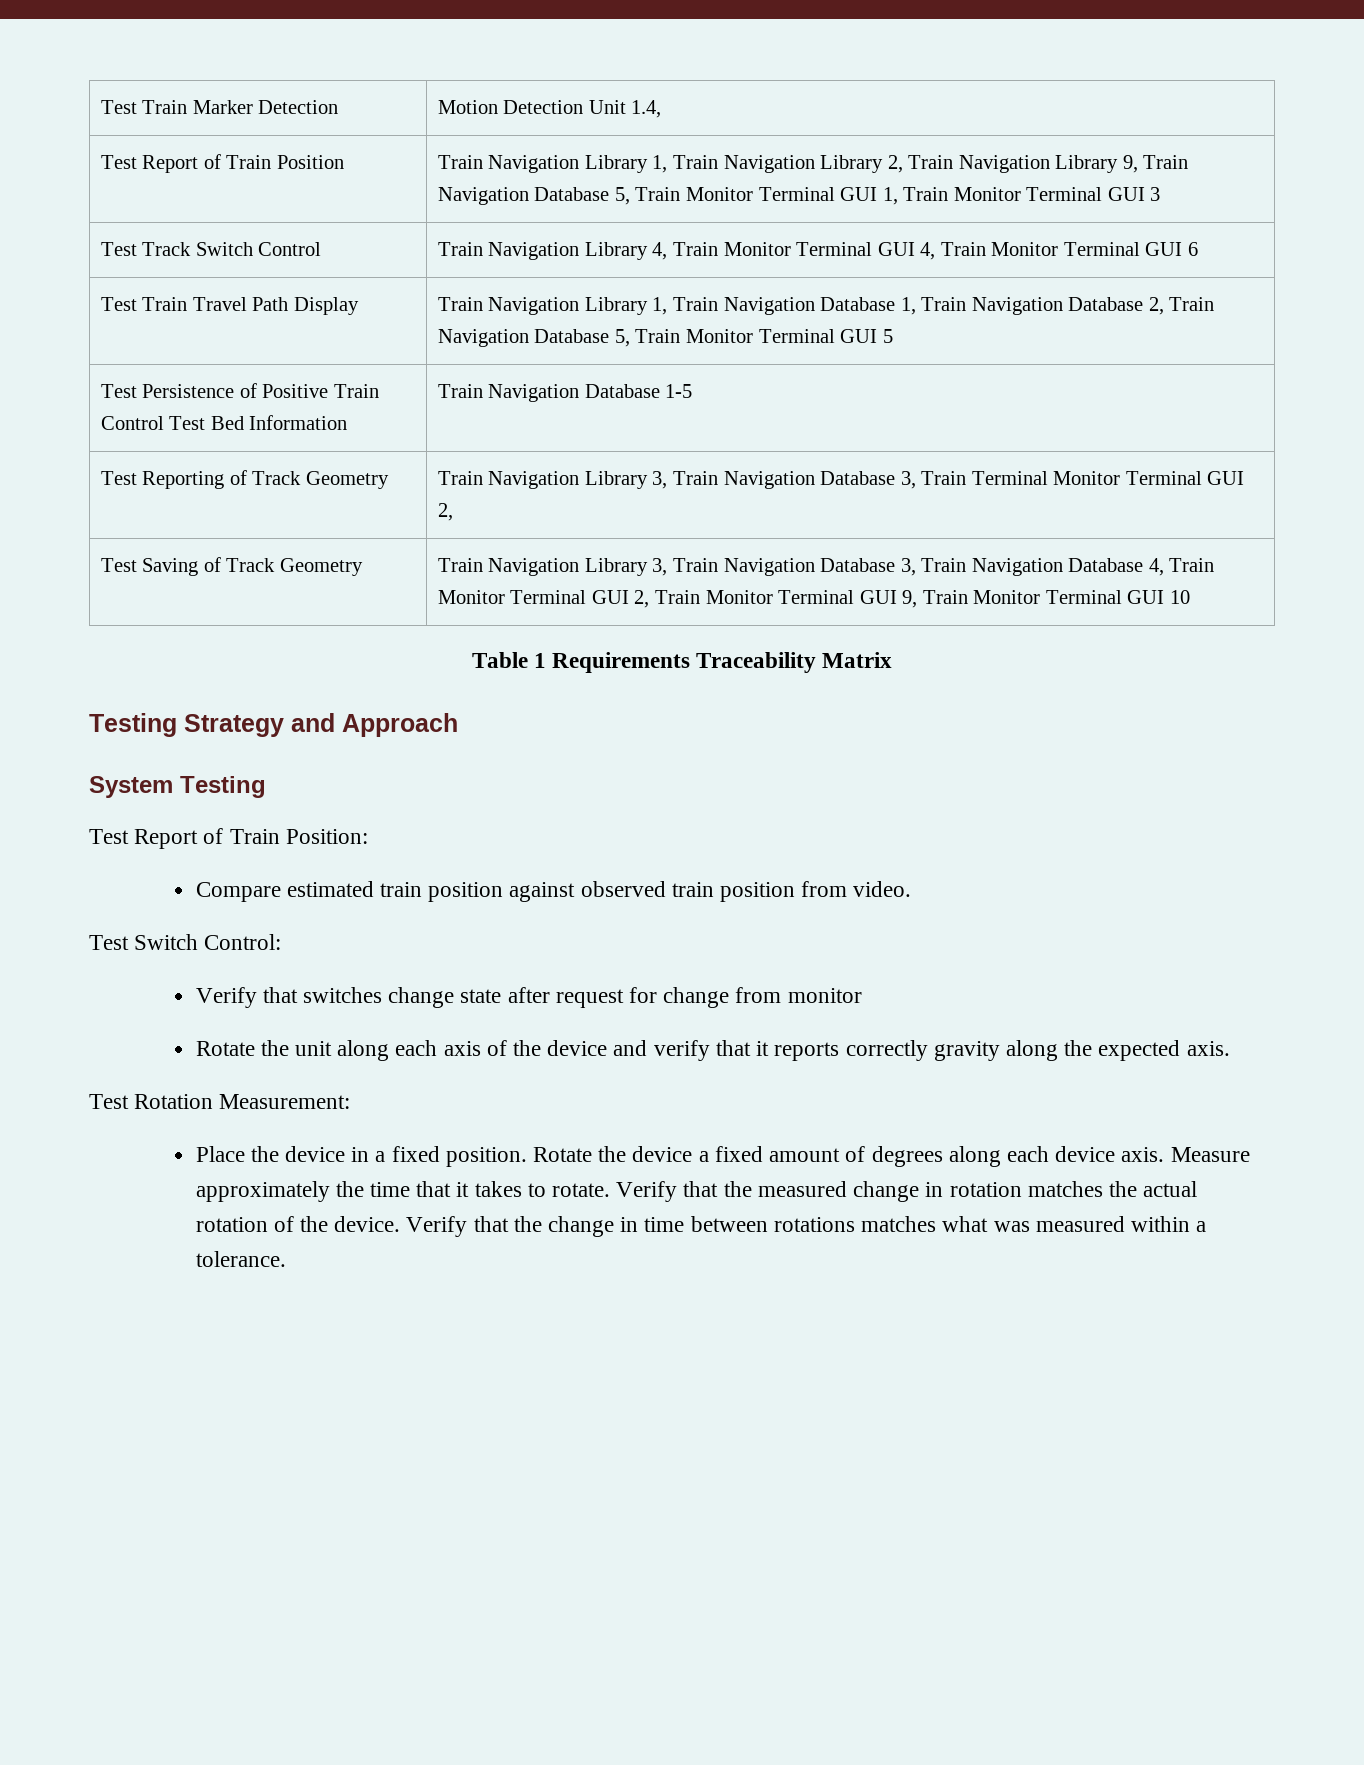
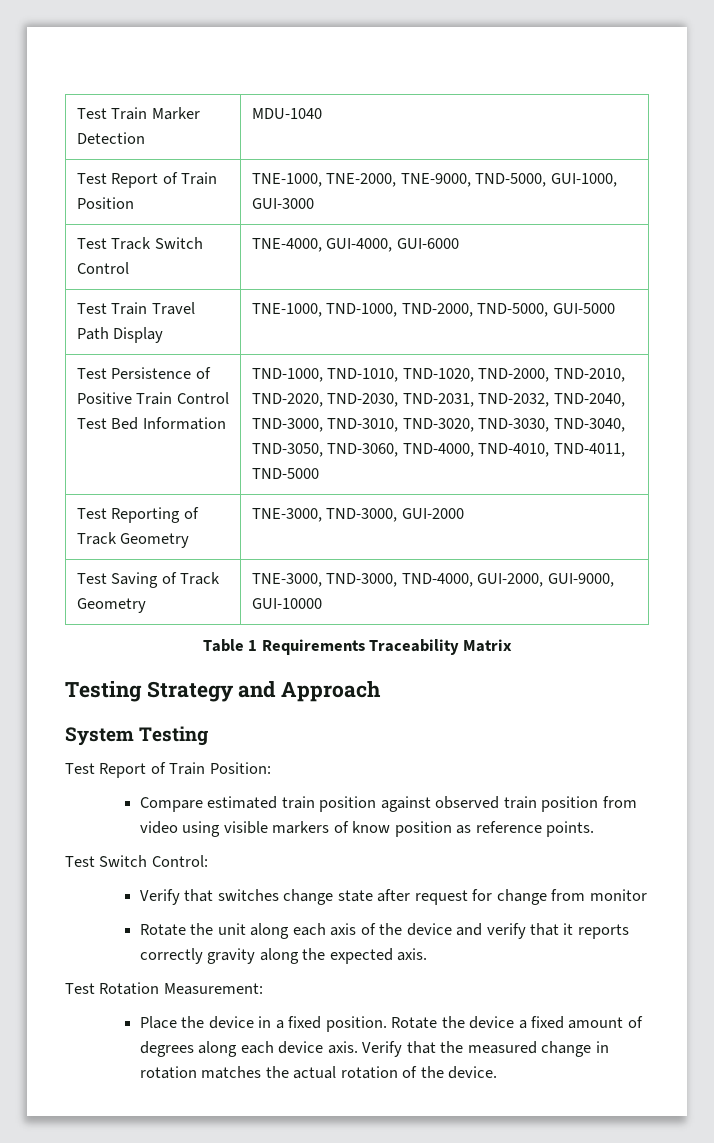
- Test Train Marker Detection | Motion Detection Unit 1.4,
+ Test Train Marker Detection | MDU-1040
- Test Report of Train Position | Train Navigation Library 1, Train Navigation Library 2, Train Navigation Library 9, Train Navigation Database 5, Train Monitor Terminal GUI 1, Train Monitor Terminal GUI 3
- Test Track Switch Control | Train Navigation Library 4, Train Monitor Terminal GUI 4, Train Monitor Terminal GUI 6
+ Test Report of Train Position | TNE-1000, TNE-2000, TNE-9000, TND-5000, GUI-1000, GUI-3000
+ Test Track Switch Control | TNE-4000, GUI-4000, GUI-6000
- Test Train Travel Path Display | Train Navigation Library 1, Train Navigation Database 1, Train Navigation Database 2, Train Navigation Database 5, Train Monitor Terminal GUI 5
+ Test Train Travel Path Display | TNE-1000, TND-1000, TND-2000, TND-5000, GUI-5000
- Test Persistence of Positive Train Control Test Bed Information | Train Navigation Database 1-5
+ Test Persistence of Positive Train Control Test Bed Information | TND-1000, TND-1010, TND-1020, TND-2000, TND-2010, TND-2020, TND-2030, TND-2031, TND-2032, TND-2040, TND-3000, TND-3010, TND-3020, TND-3030, TND-3040, TND-3050, TND-3060, TND-4000, TND-4010, TND-4011, TND-5000
- Test Reporting of Track Geometry | Train Navigation Library 3, Train Navigation Database 3, Train Terminal Monitor Terminal GUI 2,
+ Test Reporting of Track Geometry | TNE-3000, TND-3000, GUI-2000
- Test Saving of Track Geometry | Train Navigation Library 3, Train Navigation Database 3, Train Navigation Database 4, Train Monitor Terminal GUI 2, Train Monitor Terminal GUI 9, Train Monitor Terminal GUI 10
+ Test Saving of Track Geometry | TNE-3000, TND-3000, TND-4000, GUI-2000, GUI-9000, GUI-10000
- Compare estimated train position against observed train position from video.
+ Compare estimated train position against observed train position from video using visible markers of know position as reference points.
- Measure approximately the time that it takes to rotate.
- Verify that the change in time between rotations matches what was measured within a tolerance.

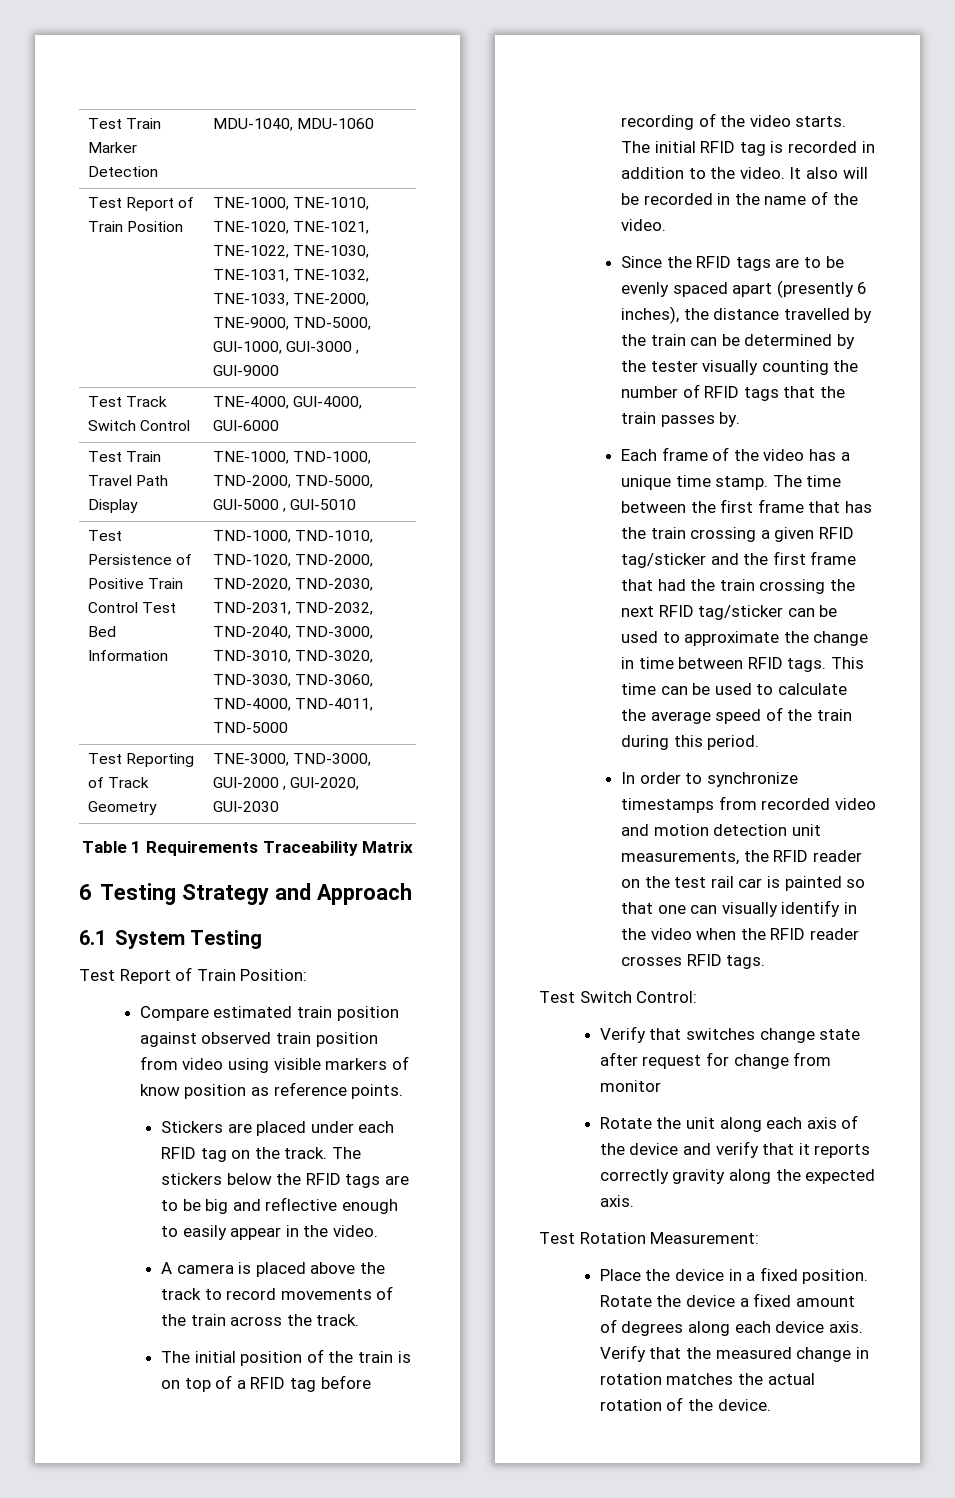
- Test Train Marker Detection | MDU-1040
+ Test Train Marker Detection | MDU-1040, MDU-1060
- Test Report of Train Position | TNE-1000, TNE-2000, TNE-9000, TND-5000, GUI-1000, GUI-3000
+ Test Report of Train Position | TNE-1000, TNE-1010, TNE-1020, TNE-1021, TNE-1022, TNE-1030, TNE-1031, TNE-1032, TNE-1033, TNE-2000, TNE-9000, TND-5000, GUI-1000, GUI-3000 , GUI-9000
- Test Train Travel Path Display | TNE-1000, TND-1000, TND-2000, TND-5000, GUI-5000
+ Test Train Travel Path Display | TNE-1000, TND-1000, TND-2000, TND-5000, GUI-5000 , GUI-5010
- Test Persistence of Positive Train Control Test Bed Information | TND-1000, TND-1010, TND-1020, TND-2000, TND-2010, TND-2020, TND-2030, TND-2031, TND-2032, TND-2040, TND-3000, TND-3010, TND-3020, TND-3030, TND-3040, TND-3050, TND-3060, TND-4000, TND-4010, TND-4011, TND-5000
+ Test Persistence of Positive Train Control Test Bed Information | TND-1000, TND-1010, TND-1020, TND-2000, TND-2020, TND-2030, TND-2031, TND-2032, TND-2040, TND-3000, TND-3010, TND-3020, TND-3030, TND-3060, TND-4000, TND-4011, TND-5000
- Test Reporting of Track Geometry | TNE-3000, TND-3000, GUI-2000
- Test Saving of Track Geometry | TNE-3000, TND-3000, TND-4000, GUI-2000, GUI-9000, GUI-10000
+ Test Reporting of Track Geometry | TNE-3000, TND-3000, GUI-2000 , GUI-2020, GUI-2030
- Testing Strategy and Approach
+ 6 Testing Strategy and Approach
- System Testing
+ 6.1 System Testing
+ Stickers are placed under each RFID tag on the track. The stickers below the RFID tags are to be big and reflective enough to easily appear in the video.
+ A camera is placed above the track to record movements of the train across the track.
+ The initial position of the train is on top of a RFID tag before recording of the video starts. The initial RFID tag is recorded in addition to the video. It also will be recorded in the name of the video.
+ Since the RFID tags are to be evenly spaced apart (presently 6 inches), the distance travelled by the train can be determined by the tester visually counting the number of RFID tags that the train passes by.
+ Each frame of the video has a unique time stamp. The time between the first frame that has the train crossing a given RFID tag/sticker and the first frame that had the train crossing the next RFID tag/sticker can be used to approximate the change in time between RFID tags. This time can be used to calculate the average speed of the train during this period.
+ In order to synchronize timestamps from recorded video and motion detection unit measurements, the RFID reader on the test rail car is painted so that one can visually identify in the video when the RFID reader crosses RFID tags.

